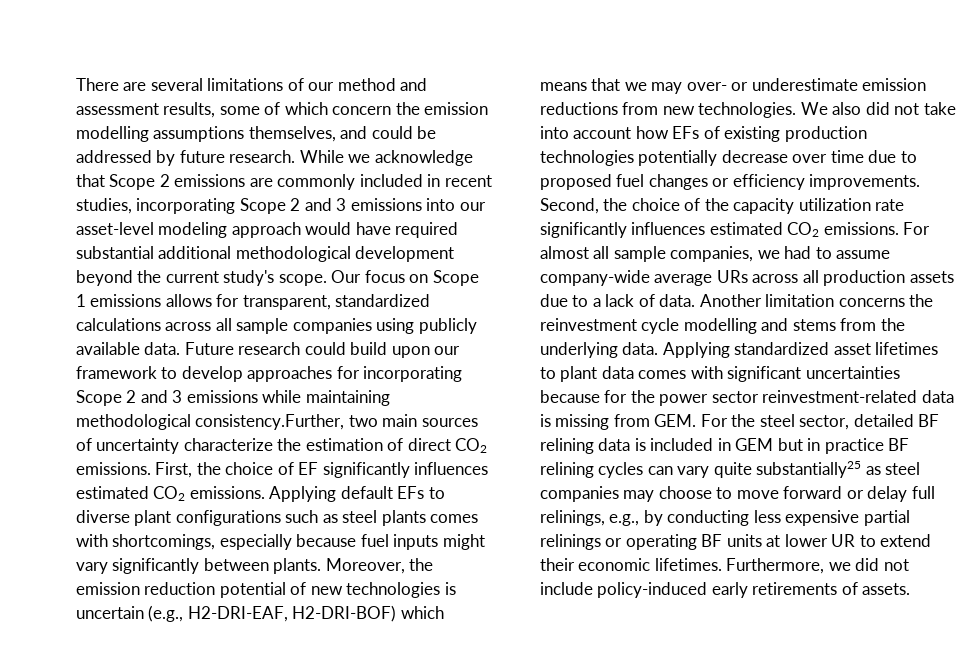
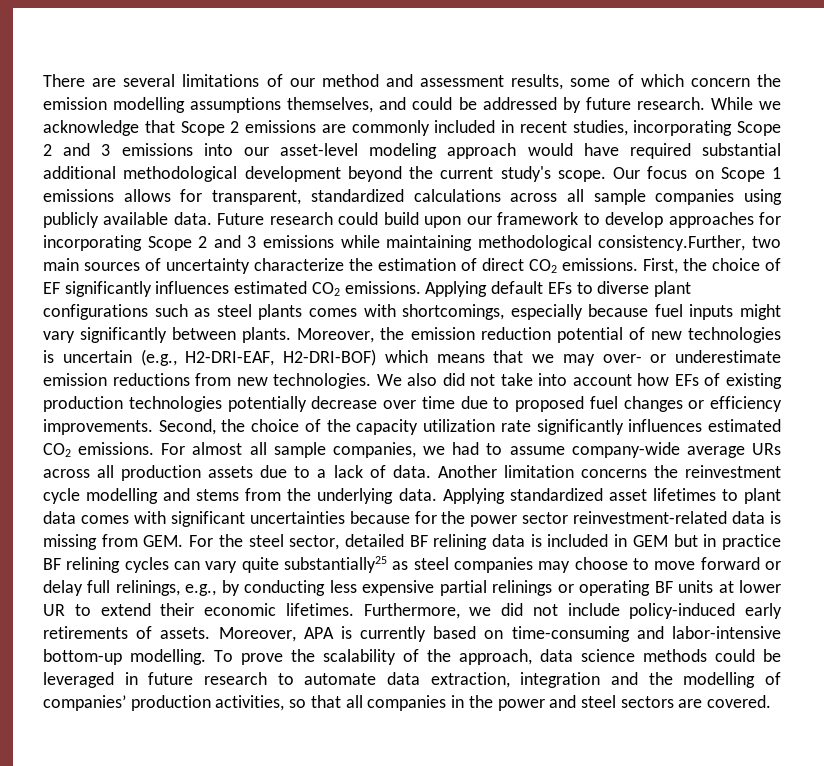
+ Moreover, APA is currently based on time-consuming and labor-intensive bottom-up modelling. To prove the scalability of the approach, data science methods could be leveraged in future research to automate data extraction, integration and the modelling of companies’ production activities, so that all companies in the power and steel sectors are covered.

